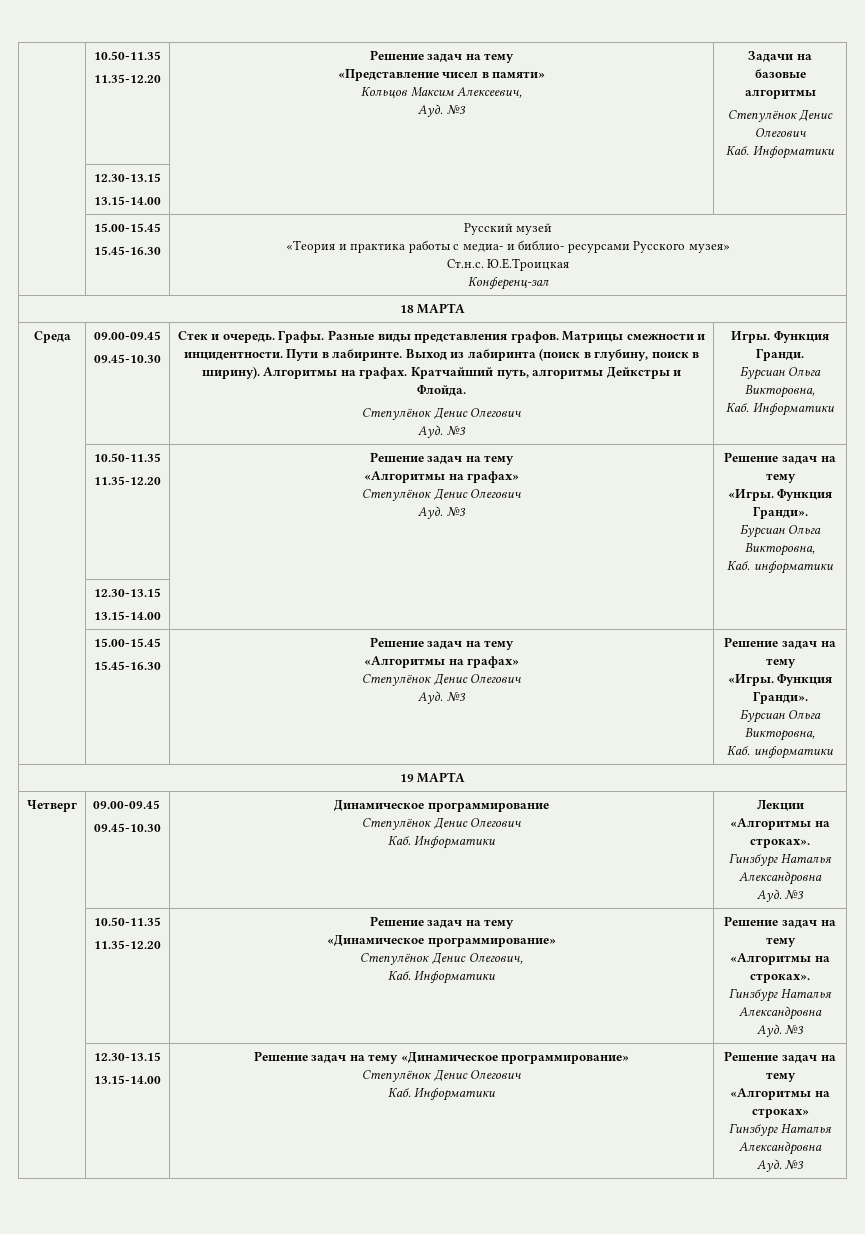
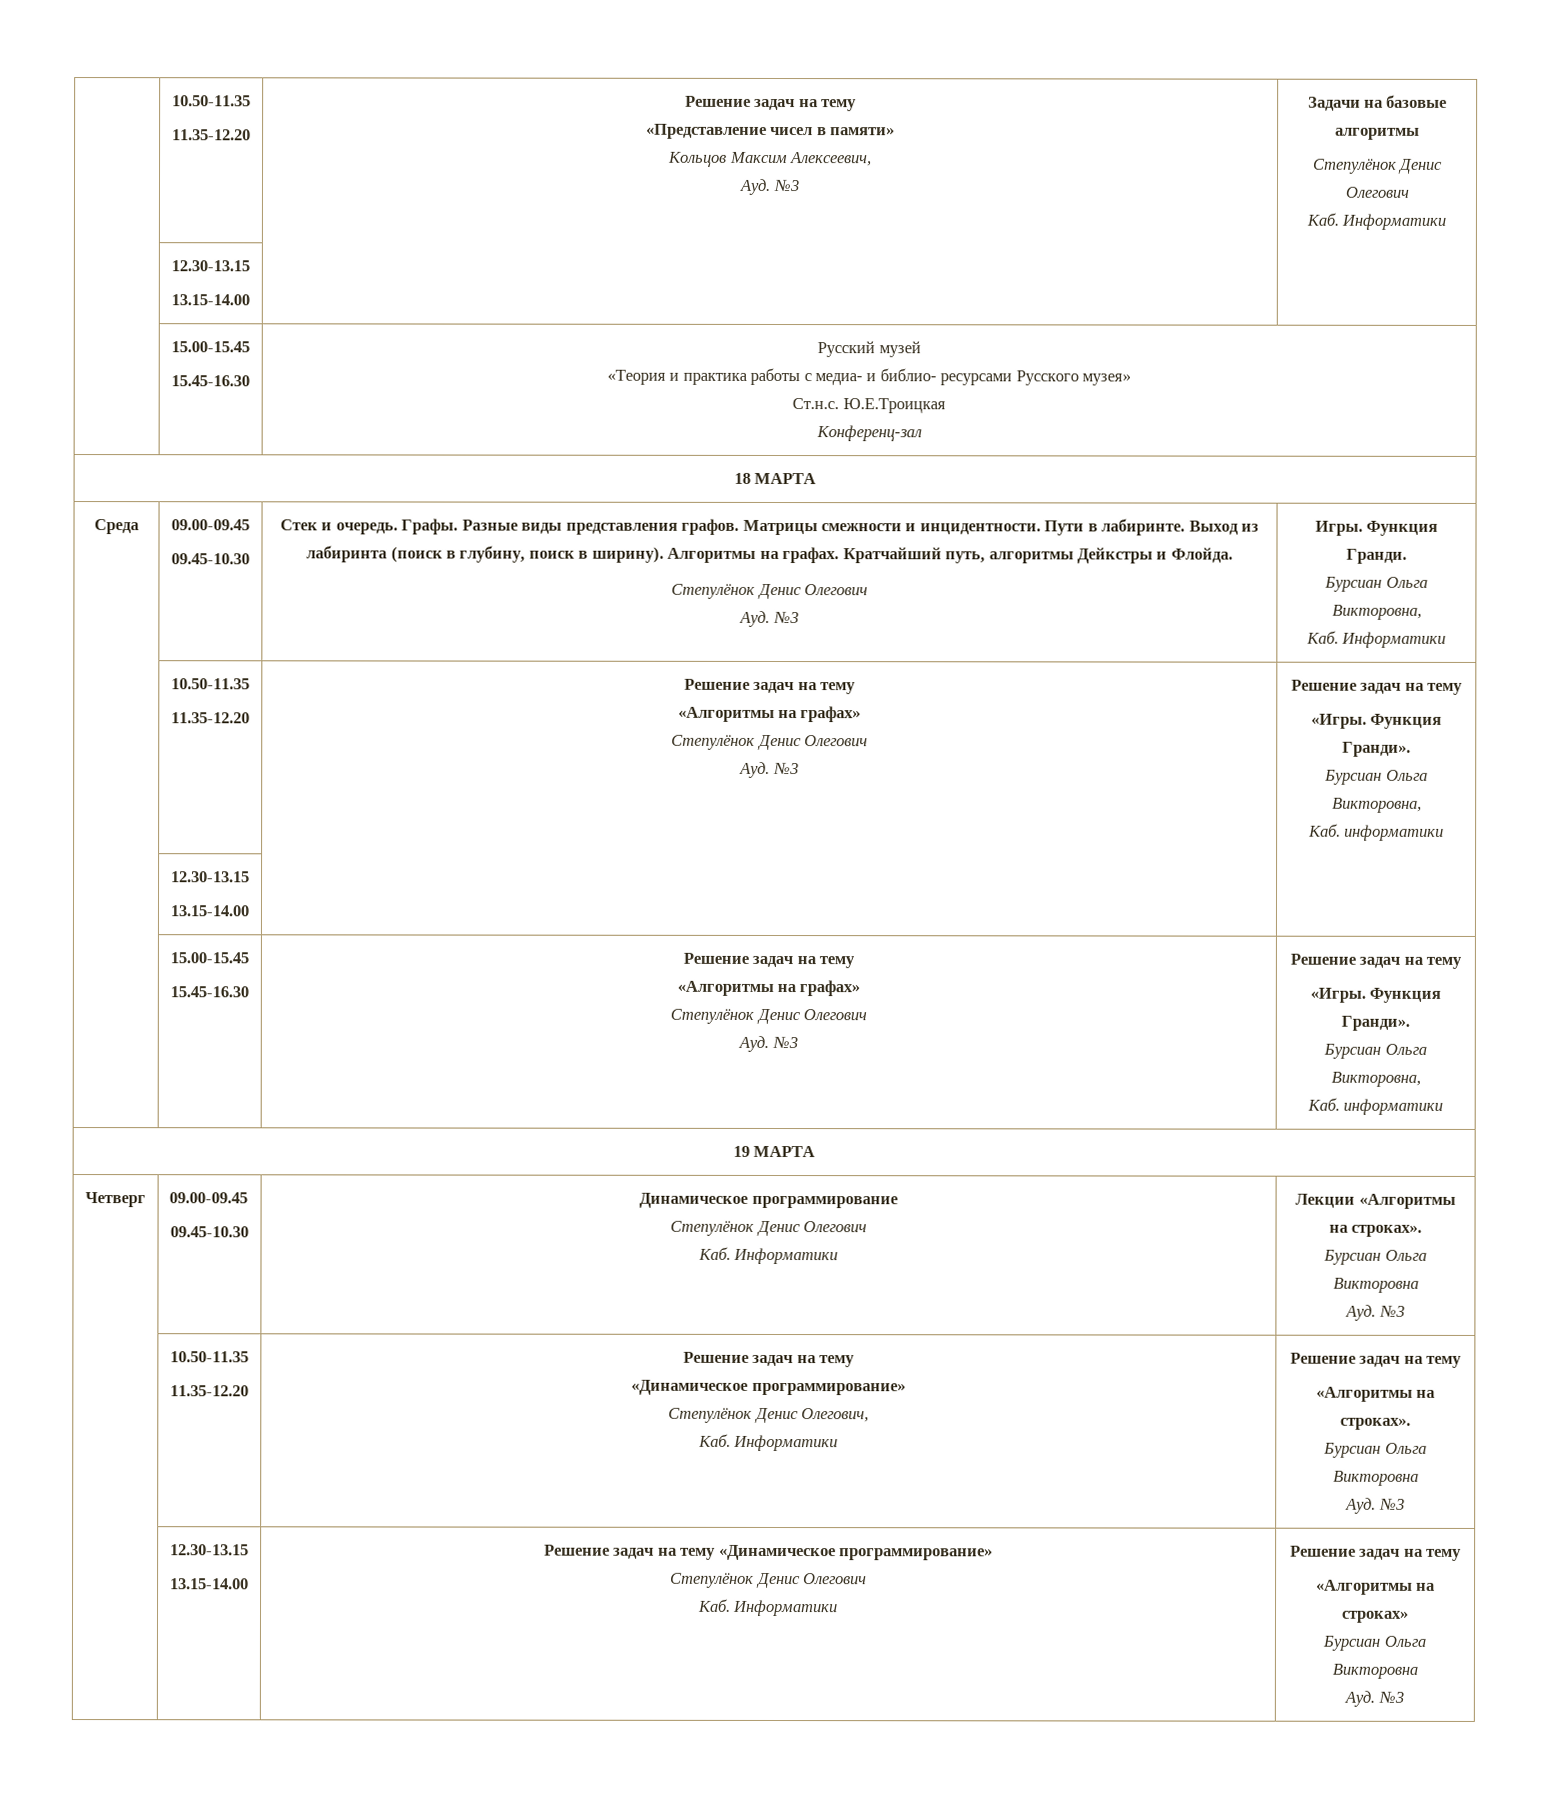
  Четверг | 09.00-09.45
  09.45-10.30 | Динамическое программирование
  Степулёнок Денис Олегович
  Каб. Информатики | Лекции «Алгоритмы на строках».
- Гинзбург Наталья Александровна
+ Бурсиан Ольга Викторовна
  Ауд. №3
  | 10.50-11.35
  11.35-12.20 | Решение задач на тему
  «Динамическое программирование»
  Степулёнок Денис Олегович,
  Каб. Информатики | Решение задач на тему
  «Алгоритмы на строках».
- Гинзбург Наталья Александровна
+ Бурсиан Ольга Викторовна
  Ауд. №3
  | 12.30-13.15
  13.15-14.00 | Решение задач на тему «Динамическое программирование»
  Степулёнок Денис Олегович
  Каб. Информатики | Решение задач на тему
  «Алгоритмы на строках»
- Гинзбург Наталья Александровна
+ Бурсиан Ольга Викторовна

